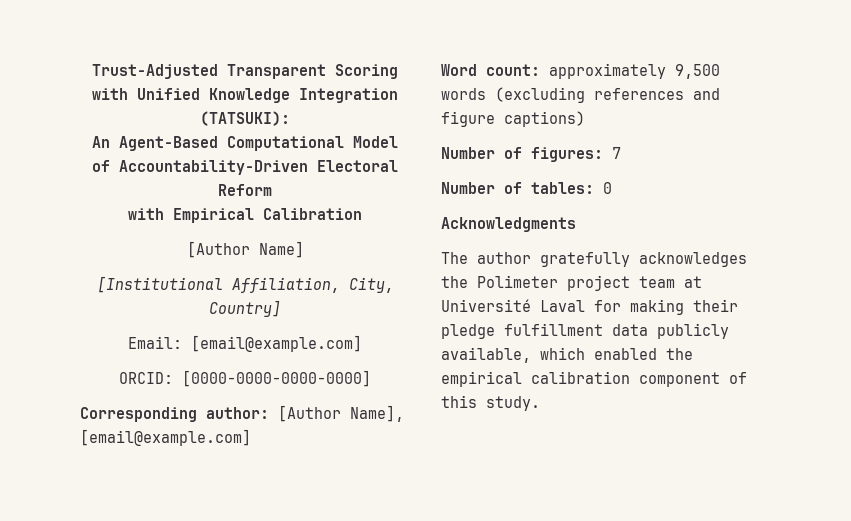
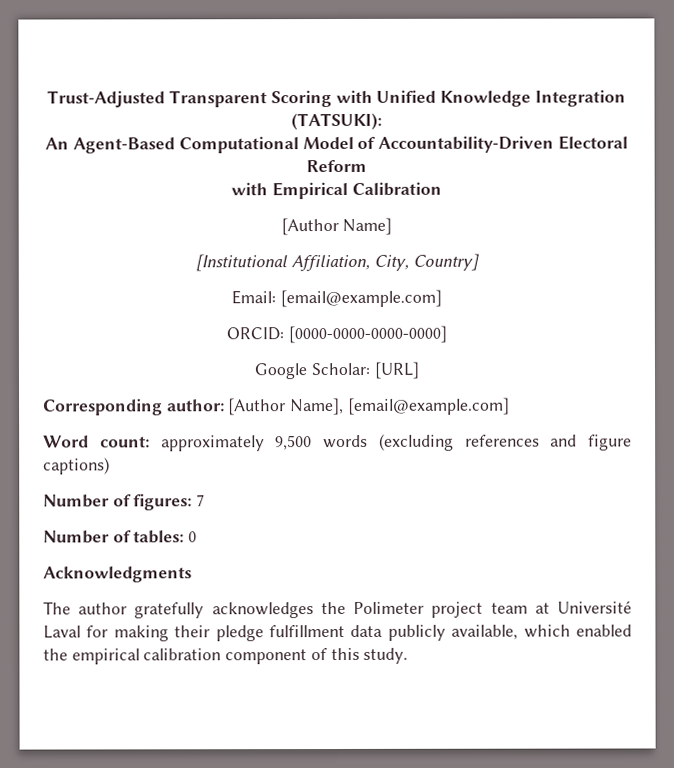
+ Google Scholar: [URL]

